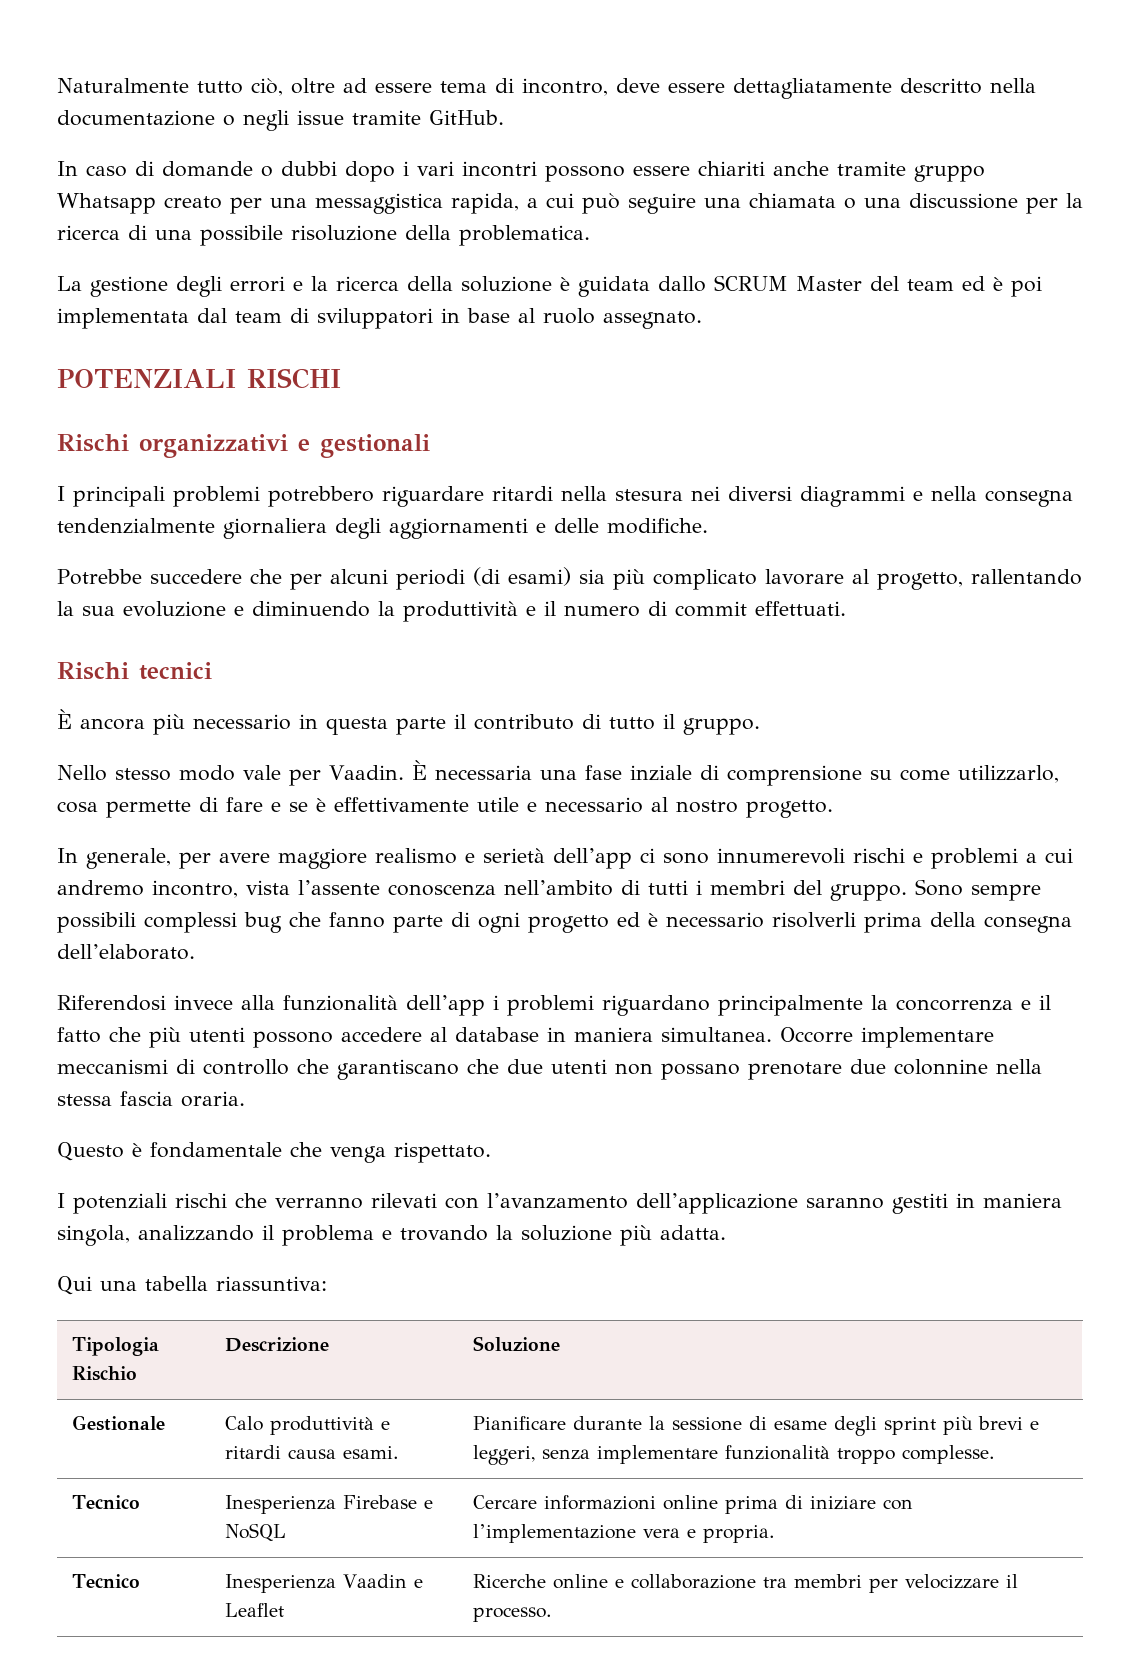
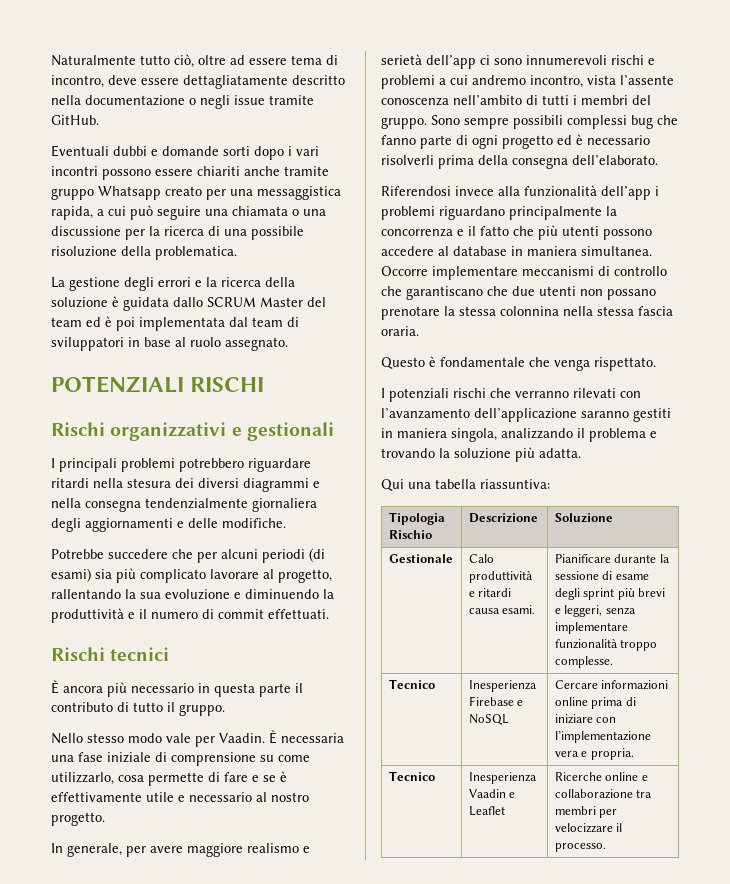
- In caso di domande o dubbi dopo i vari incontri possono essere chiariti anche tramite gruppo Whatsapp creato per una messaggistica rapida, a cui può seguire una chiamata o una discussione per la ricerca di una possibile risoluzione della problematica.
+ Eventuali dubbi e domande sorti dopo i vari incontri possono essere chiariti anche tramite gruppo Whatsapp creato per una messaggistica rapida, a cui può seguire una chiamata o una discussione per la ricerca di una possibile risoluzione della problematica.
- I principali problemi potrebbero riguardare ritardi nella stesura nei diversi diagrammi e nella consegna tendenzialmente giornaliera degli aggiornamenti e delle modifiche.
+ I principali problemi potrebbero riguardare ritardi nella stesura dei diversi diagrammi e nella consegna tendenzialmente giornaliera degli aggiornamenti e delle modifiche.
- È necessaria una fase inziale di comprensione su come utilizzarlo, cosa permette di fare e se è effettivamente utile e necessario al nostro progetto.
+ È necessaria una fase iniziale di comprensione su come utilizzarlo, cosa permette di fare e se è effettivamente utile e necessario al nostro progetto.
- Occorre implementare meccanismi di controllo che garantiscano che due utenti non possano prenotare due colonnine nella stessa fascia oraria.
+ Occorre implementare meccanismi di controllo che garantiscano che due utenti non possano prenotare la stessa colonnina nella stessa fascia oraria.

